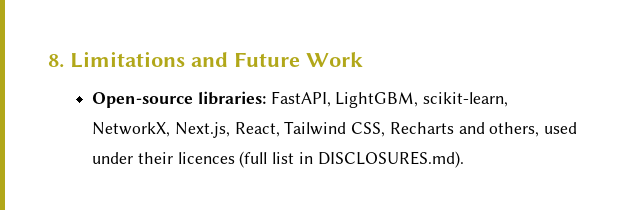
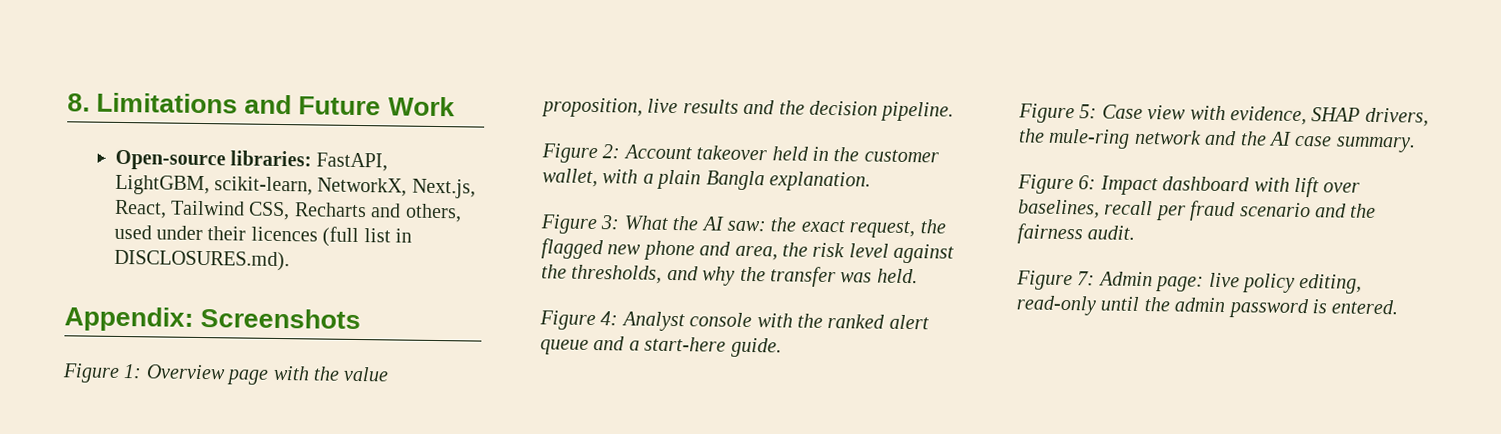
+ Appendix: Screenshots
+ Figure 1: Overview page with the value proposition, live results and the decision pipeline.
+ Figure 2: Account takeover held in the customer wallet, with a plain Bangla explanation.
+ Figure 3: What the AI saw: the exact request, the flagged new phone and area, the risk level against the thresholds, and why the transfer was held.
+ Figure 4: Analyst console with the ranked alert queue and a start-here guide.
+ Figure 5: Case view with evidence, SHAP drivers, the mule-ring network and the AI case summary.
+ Figure 6: Impact dashboard with lift over baselines, recall per fraud scenario and the fairness audit.
+ Figure 7: Admin page: live policy editing, read-only until the admin password is entered.

